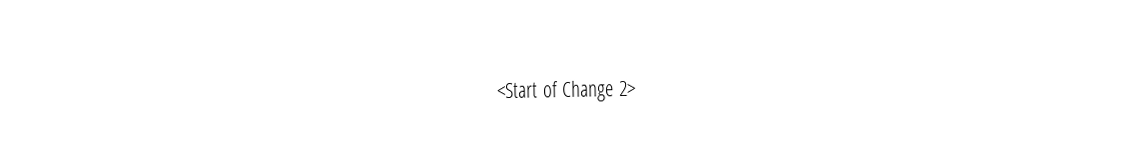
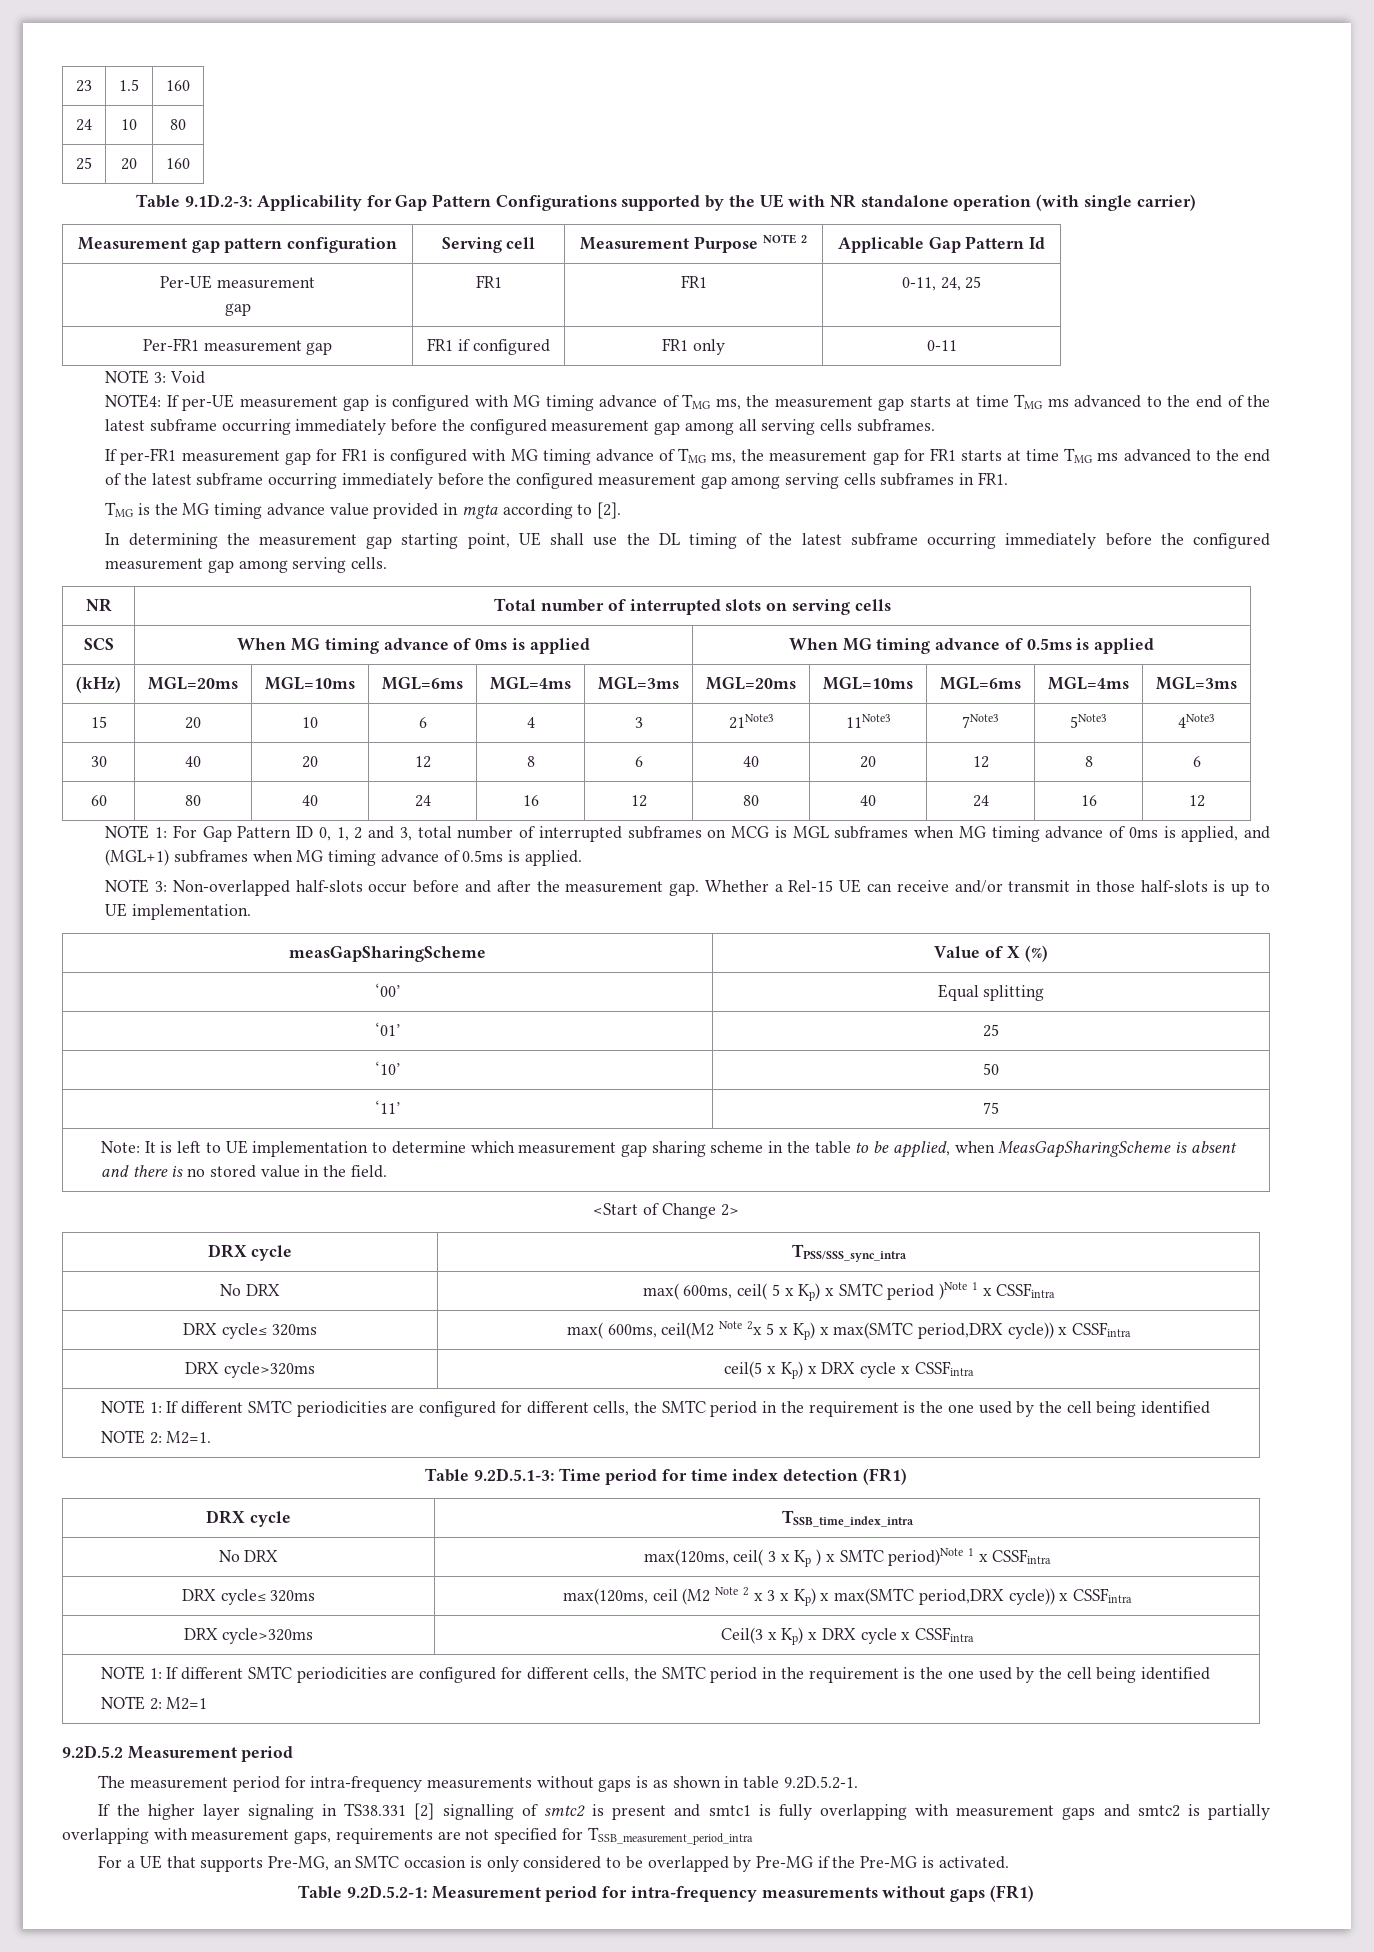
+ 23 | 1.5 | 160
+ 24 | 10 | 80
+ 25 | 20 | 160
+ Table 9.1D.2-3: Applicability for Gap Pattern Configurations supported by the UE with NR standalone operation (with single carrier)
+ Measurement gap pattern configuration | Serving cell | Measurement Purpose NOTE 2 | Applicable Gap Pattern Id
+ Per-UE measurement
+ gap | FR1 | FR1 | 0-11, 24, 25
+ Per-FR1 measurement gap | FR1 if configured | FR1 only | 0-11
+ NOTE 3: Void
+ NOTE4: If per-UE measurement gap is configured with MG timing advance of TMG ms, the measurement gap starts at time TMG ms advanced to the end of the latest subframe occurring immediately before the configured measurement gap among all serving cells subframes.
+ If per-FR1 measurement gap for FR1 is configured with MG timing advance of TMG ms, the measurement gap for FR1 starts at time TMG ms advanced to the end of the latest subframe occurring immediately before the configured measurement gap among serving cells subframes in FR1.
+ TMG is the MG timing advance value provided in mgta according to [2].
+ In determining the measurement gap starting point, UE shall use the DL timing of the latest subframe occurring immediately before the configured measurement gap among serving cells.
+ NR | Total number of interrupted slots on serving cells
+ SCS | When MG timing advance of 0ms is applied | When MG timing advance of 0.5ms is applied
+ (kHz) | MGL=20ms | MGL=10ms | MGL=6ms | MGL=4ms | MGL=3ms | MGL=20ms | MGL=10ms | MGL=6ms | MGL=4ms | MGL=3ms
+ 15 | 20 | 10 | 6 | 4 | 3 | 21Note3 | 11Note3 | 7Note3 | 5Note3 | 4Note3
+ 30 | 40 | 20 | 12 | 8 | 6 | 40 | 20 | 12 | 8 | 6
+ 60 | 80 | 40 | 24 | 16 | 12 | 80 | 40 | 24 | 16 | 12
+ NOTE 1: For Gap Pattern ID 0, 1, 2 and 3, total number of interrupted subframes on MCG is MGL subframes when MG timing advance of 0ms is applied, and (MGL+1) subframes when MG timing advance of 0.5ms is applied.
+ NOTE 3: Non-overlapped half-slots occur before and after the measurement gap. Whether a Rel-15 UE can receive and/or transmit in those half-slots is up to UE implementation.
+ measGapSharingScheme | Value of X (%)
+ ‘00’ | Equal splitting
+ ‘01’ | 25
+ ‘10’ | 50
+ ‘11’ | 75
+ Note: It is left to UE implementation to determine which measurement gap sharing scheme in the table to be applied, when MeasGapSharingScheme is absent and there is no stored value in the field.
  <Start of Change 2>
+ DRX cycle | TPSS/SSS_sync_intra
+ No DRX | max( 600ms, ceil( 5 x Kp) x SMTC period )Note 1 x CSSFintra
+ DRX cycle≤ 320ms | max( 600ms, ceil(M2 Note 2x 5 x Kp) x max(SMTC period,DRX cycle)) x CSSFintra
+ DRX cycle>320ms | ceil(5 x Kp) x DRX cycle x CSSFintra
+ NOTE 1: If different SMTC periodicities are configured for different cells, the SMTC period in the requirement is the one used by the cell being identified
+ NOTE 2: M2=1.
+ Table 9.2D.5.1-3: Time period for time index detection (FR1)
+ DRX cycle | TSSB_time_index_intra
+ No DRX | max(120ms, ceil( 3 x Kp ) x SMTC period)Note 1 x CSSFintra
+ DRX cycle≤ 320ms | max(120ms, ceil (M2 Note 2 x 3 x Kp) x max(SMTC period,DRX cycle)) x CSSFintra
+ DRX cycle>320ms | Ceil(3 x Kp) x DRX cycle x CSSFintra
+ NOTE 1: If different SMTC periodicities are configured for different cells, the SMTC period in the requirement is the one used by the cell being identified
+ NOTE 2: M2=1
+ 9.2D.5.2 Measurement period
+ The measurement period for intra-frequency measurements without gaps is as shown in table 9.2D.5.2-1.
+ If the higher layer signaling in TS38.331 [2] signalling of smtc2 is present and smtc1 is fully overlapping with measurement gaps and smtc2 is partially overlapping with measurement gaps, requirements are not specified for TSSB_measurement_period_intra
+ For a UE that supports Pre-MG, an SMTC occasion is only considered to be overlapped by Pre-MG if the Pre-MG is activated.
+ Table 9.2D.5.2-1: Measurement period for intra-frequency measurements without gaps (FR1)

